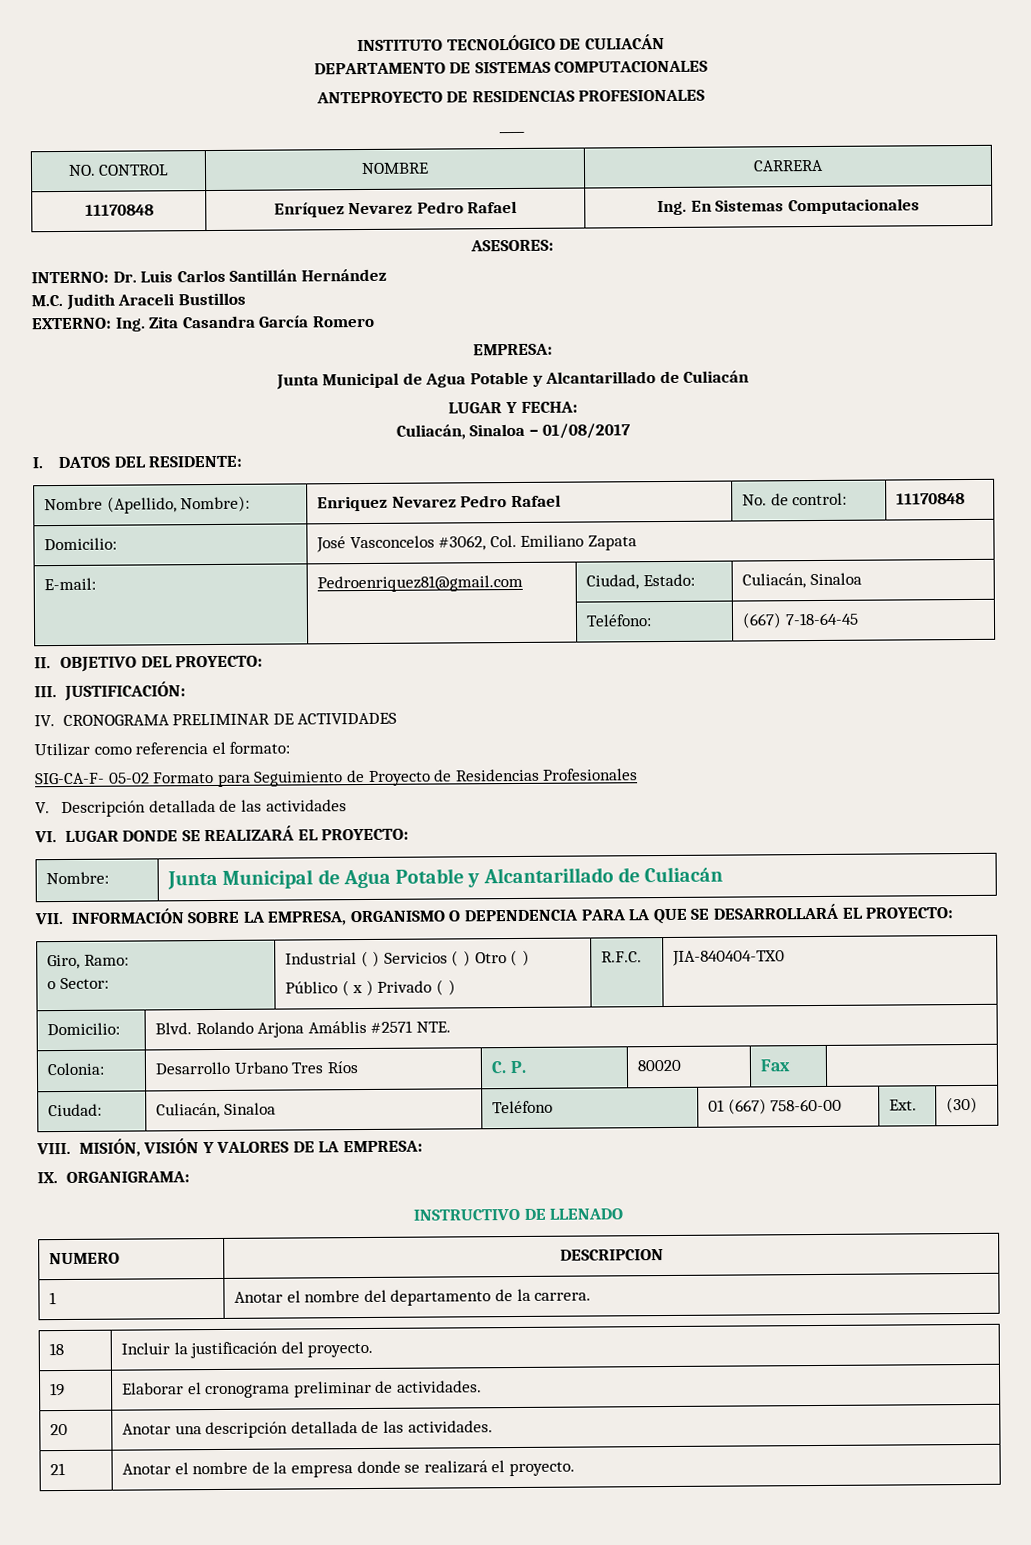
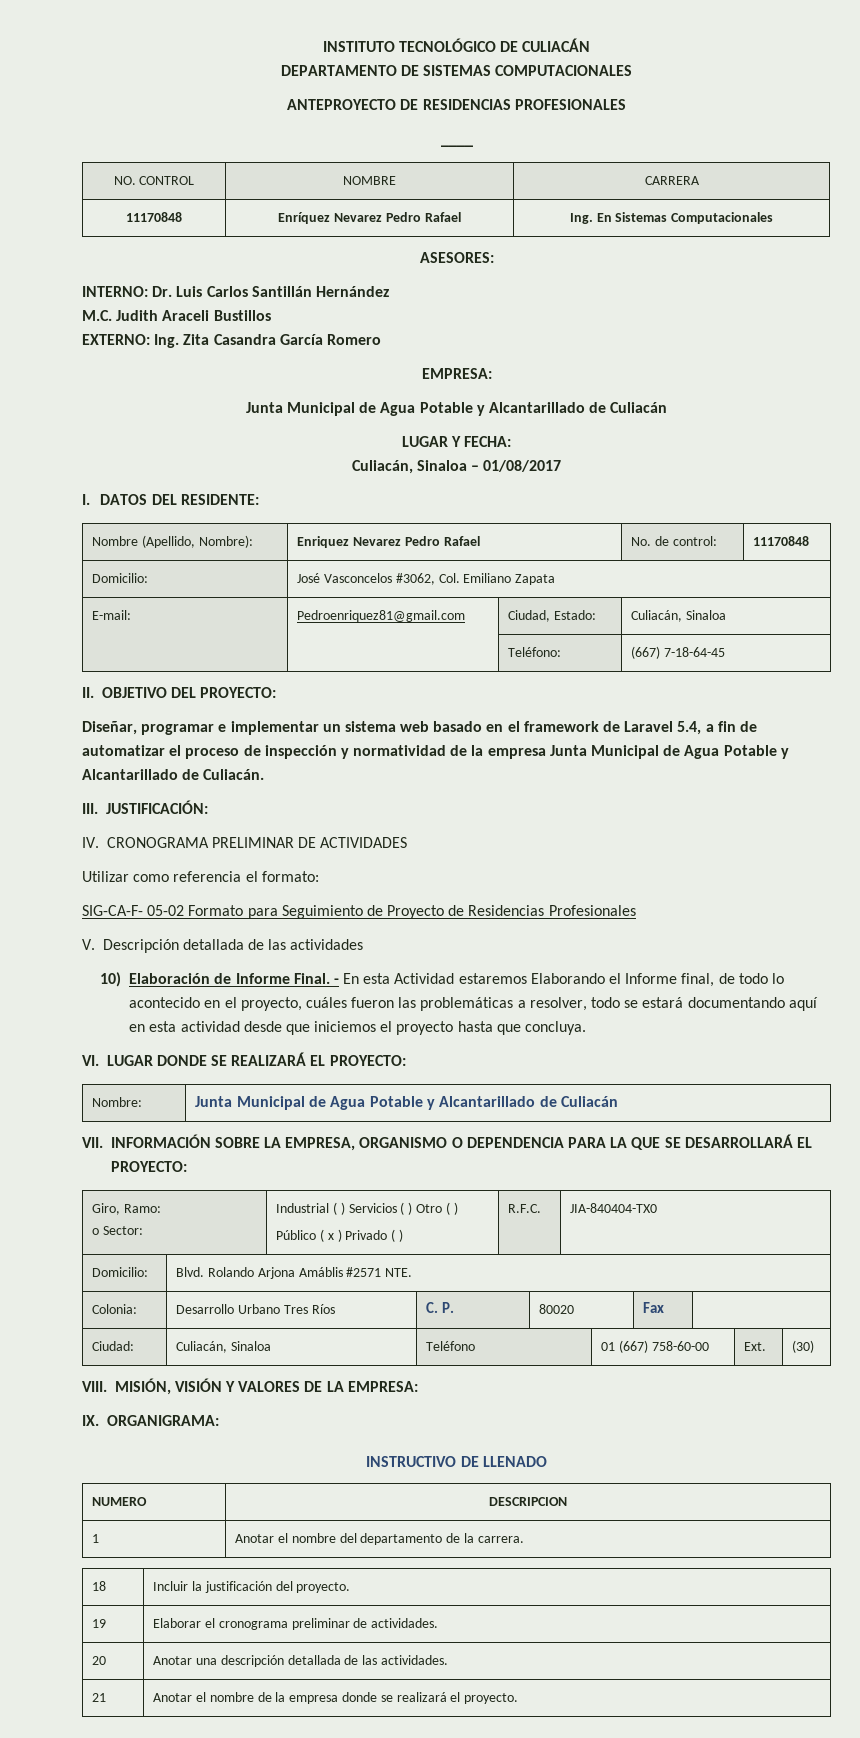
+ Diseñar, programar e implementar un sistema web basado en el framework de Laravel 5.4, a fin de automatizar el proceso de inspección y normatividad de la empresa Junta Municipal de Agua Potable y Alcantarillado de Culiacán.
+ 10) Elaboración de Informe Final. - En esta Actividad estaremos Elaborando el Informe final, de todo lo acontecido en el proyecto, cuáles fueron las problemáticas a resolver, todo se estará documentando aquí en esta actividad desde que iniciemos el proyecto hasta que concluya.

